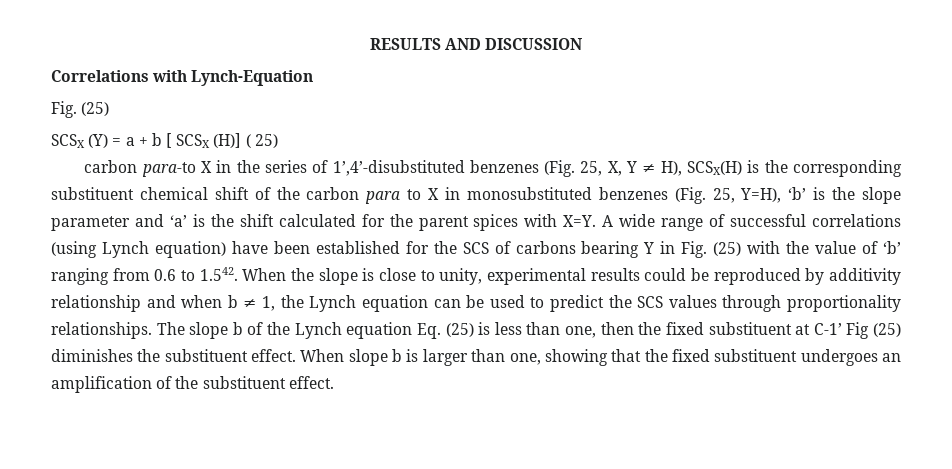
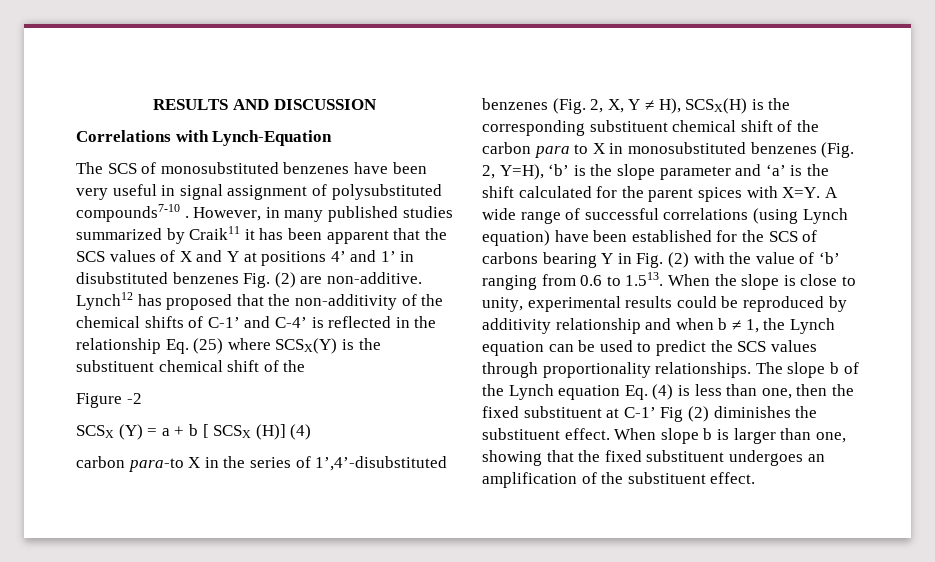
  Correlations with Lynch-Equation
- Fig. (25)
+ The SCS of monosubstituted benzenes have been very useful in signal assignment of polysubstituted compounds7-10 . However, in many published studies summarized by Craik11 it has been apparent that the SCS values of X and Y at positions 4’ and 1’ in disubstituted benzenes Fig. (2) are non-additive. Lynch12 has proposed that the non-additivity of the chemical shifts of C-1’ and C-4’ is reflected in the relationship Eq. (25) where SCSX(Y) is the substituent chemical shift of the
+ Figure -2
- SCSX (Y) = a + b [ SCSX (H)] ( 25)
+ SCSX (Y) = a + b [ SCSX (H)] (4)
- carbon para-to X in the series of 1’,4’-disubstituted benzenes (Fig. 25, X, Y ≠ H), SCSX(H) is the corresponding substituent chemical shift of the carbon para to X in monosubstituted benzenes (Fig. 25, Y=H), ‘b’ is the slope parameter and ‘a’ is the shift calculated for the parent spices with X=Y. A wide range of successful correlations (using Lynch equation) have been established for the SCS of carbons bearing Y in Fig. (25) with the value of ‘b’ ranging from 0.6 to 1.542. When the slope is close to unity, experimental results could be reproduced by additivity relationship and when b ≠ 1, the Lynch equation can be used to predict the SCS values through proportionality relationships.
+ carbon para-to X in the series of 1’,4’-disubstituted benzenes (Fig. 2, X, Y ≠ H), SCSX(H) is the corresponding substituent chemical shift of the carbon para to X in monosubstituted benzenes (Fig. 2, Y=H), ‘b’ is the slope parameter and ‘a’ is the shift calculated for the parent spices with X=Y. A wide range of successful correlations (using Lynch equation) have been established for the SCS of carbons bearing Y in Fig. (2) with the value of ‘b’ ranging from 0.6 to 1.513. When the slope is close to unity, experimental results could be reproduced by additivity relationship and when b ≠ 1, the Lynch equation can be used to predict the SCS values through proportionality relationships.
- The slope b of the Lynch equation Eq. (25) is less than one, then the fixed substituent at C-1’ Fig (25) diminishes the substituent effect.
+ The slope b of the Lynch equation Eq. (4) is less than one, then the fixed substituent at C-1’ Fig (2) diminishes the substituent effect.

